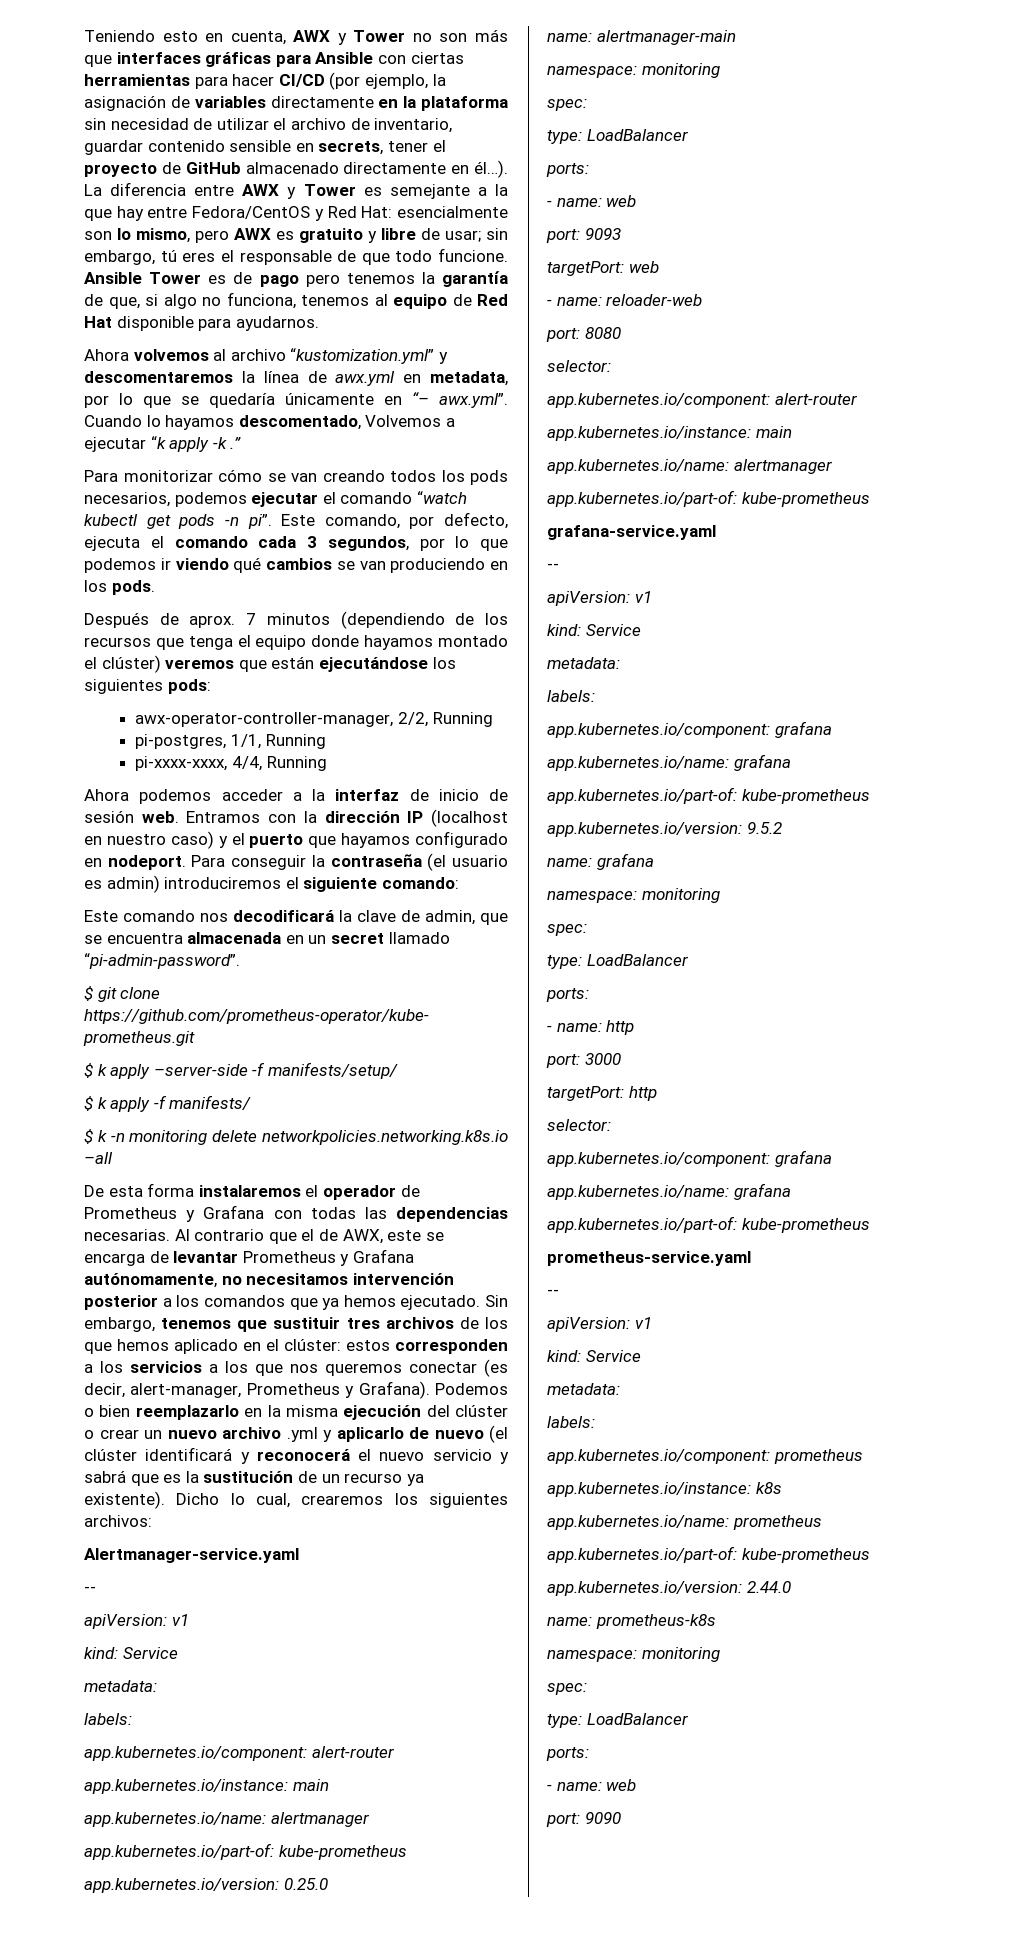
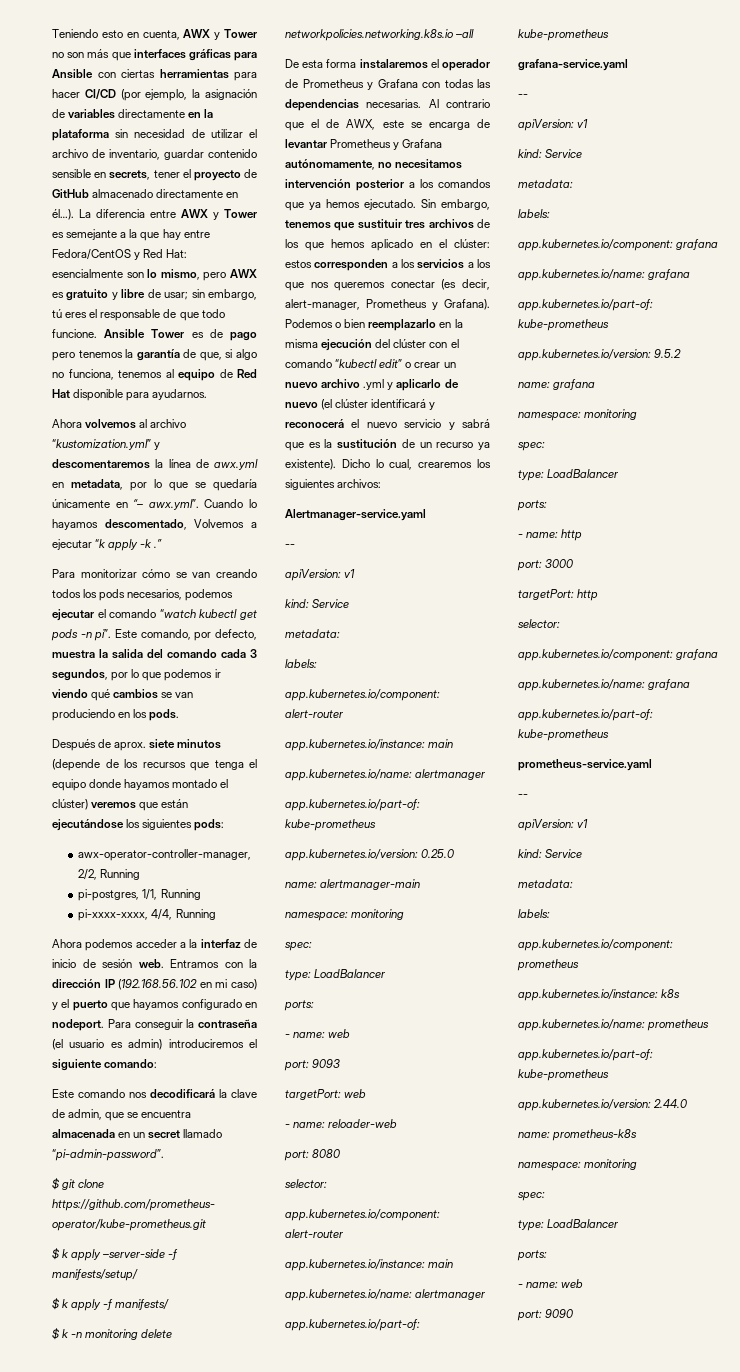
- Este comando, por defecto, ejecuta el comando cada 3 segundos, por lo que podemos ir viendo qué cambios se van produciendo en los pods.
+ Este comando, por defecto, muestra la salida del comando cada 3 segundos, por lo que podemos ir viendo qué cambios se van produciendo en los pods.
- Después de aprox. 7 minutos (dependiendo de los recursos que tenga el equipo donde hayamos montado el clúster) veremos que están ejecutándose los siguientes pods:
+ Después de aprox. siete minutos (depende de los recursos que tenga el equipo donde hayamos montado el clúster) veremos que están ejecutándose los siguientes pods:
- Entramos con la dirección IP (localhost en nuestro caso) y el puerto que hayamos configurado en nodeport.
+ Entramos con la dirección IP (192.168.56.102 en mi caso) y el puerto que hayamos configurado en nodeport.
- Podemos o bien reemplazarlo en la misma ejecución del clúster o crear un nuevo archivo .yml y aplicarlo de nuevo (el clúster identificará y reconocerá el nuevo servicio y sabrá que es la sustitución de un recurso ya existente).
+ Podemos o bien reemplazarlo en la misma ejecución del clúster con el comando “kubectl edit” o crear un nuevo archivo .yml y aplicarlo de nuevo (el clúster identificará y reconocerá el nuevo servicio y sabrá que es la sustitución de un recurso ya existente).

